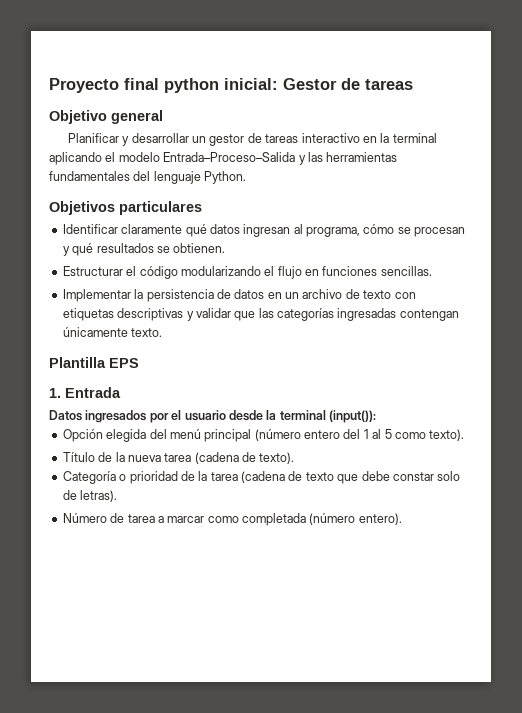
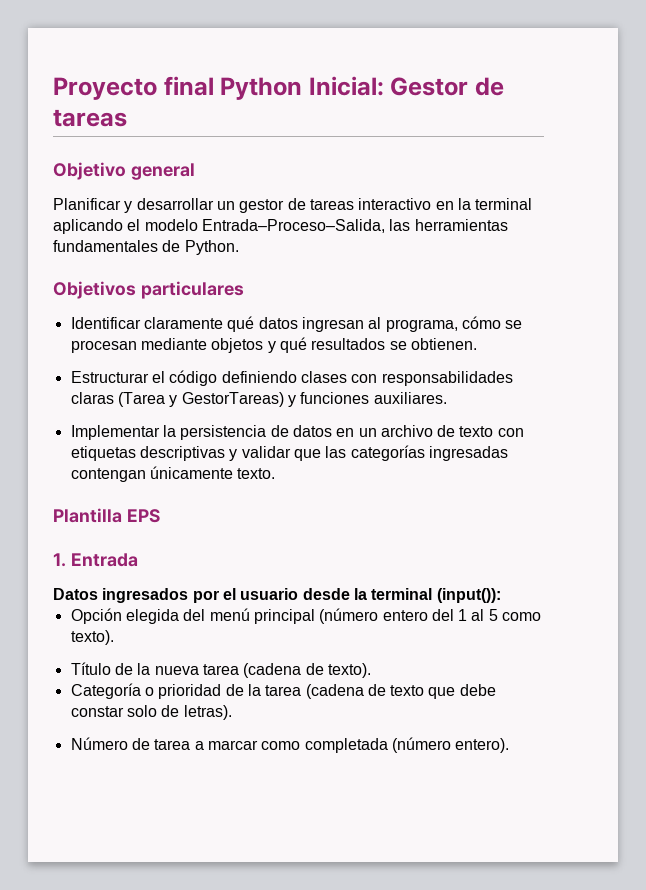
- Proyecto final python inicial: Gestor de tareas
+ Proyecto final Python Inicial: Gestor de tareas
- Planificar y desarrollar un gestor de tareas interactivo en la terminal aplicando el modelo Entrada–Proceso–Salida y las herramientas fundamentales del lenguaje Python.
+ Planificar y desarrollar un gestor de tareas interactivo en la terminal aplicando el modelo Entrada–Proceso–Salida, las herramientas fundamentales de Python.
- Identificar claramente qué datos ingresan al programa, cómo se procesan y qué resultados se obtienen.
+ Identificar claramente qué datos ingresan al programa, cómo se procesan mediante objetos y qué resultados se obtienen.
- Estructurar el código modularizando el flujo en funciones sencillas.
+ Estructurar el código definiendo clases con responsabilidades claras (Tarea y GestorTareas) y funciones auxiliares.

